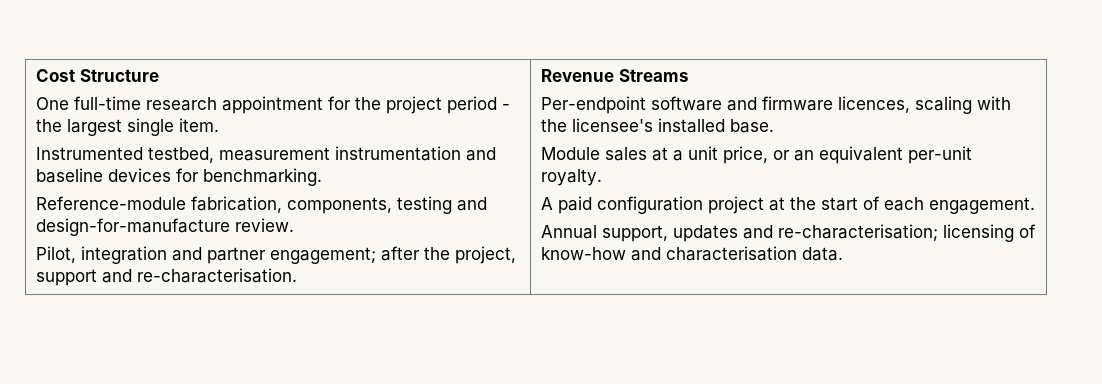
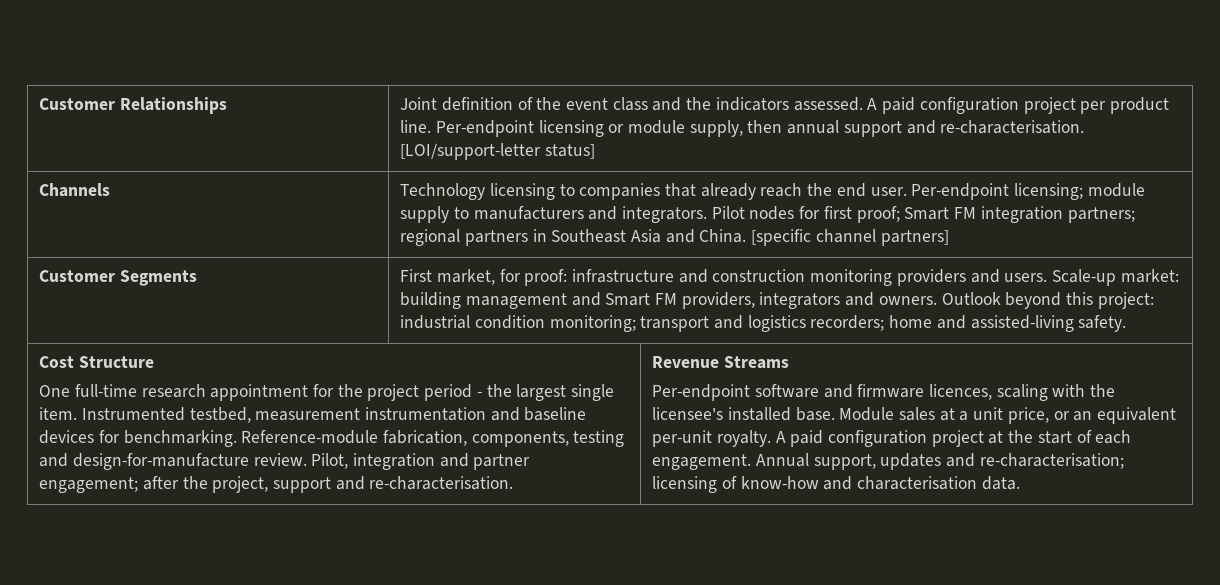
+ Customer Relationships | Joint definition of the event class and the indicators assessed. A paid configuration project per product line. Per-endpoint licensing or module supply, then annual support and re-characterisation. [LOI/support-letter status]
+ Channels | Technology licensing to companies that already reach the end user. Per-endpoint licensing; module supply to manufacturers and integrators. Pilot nodes for first proof; Smart FM integration partners; regional partners in Southeast Asia and China. [specific channel partners]
+ Customer Segments | First market, for proof: infrastructure and construction monitoring providers and users. Scale-up market: building management and Smart FM providers, integrators and owners. Outlook beyond this project: industrial condition monitoring; transport and logistics recorders; home and assisted-living safety.
- One full-time research appointment for the project period - the largest single item.
- Instrumented testbed, measurement instrumentation and baseline devices for benchmarking.
- Reference-module fabrication, components, testing and design-for-manufacture review.
- Pilot, integration and partner engagement; after the project, support and re-characterisation.
+ One full-time research appointment for the project period - the largest single item. Instrumented testbed, measurement instrumentation and baseline devices for benchmarking. Reference-module fabrication, components, testing and design-for-manufacture review. Pilot, integration and partner engagement; after the project, support and re-characterisation.
- Per-endpoint software and firmware licences, scaling with the licensee's installed base.
- Module sales at a unit price, or an equivalent per-unit royalty.
- A paid configuration project at the start of each engagement.
- Annual support, updates and re-characterisation; licensing of know-how and characterisation data.
+ Per-endpoint software and firmware licences, scaling with the licensee's installed base. Module sales at a unit price, or an equivalent per-unit royalty. A paid configuration project at the start of each engagement. Annual support, updates and re-characterisation; licensing of know-how and characterisation data.

